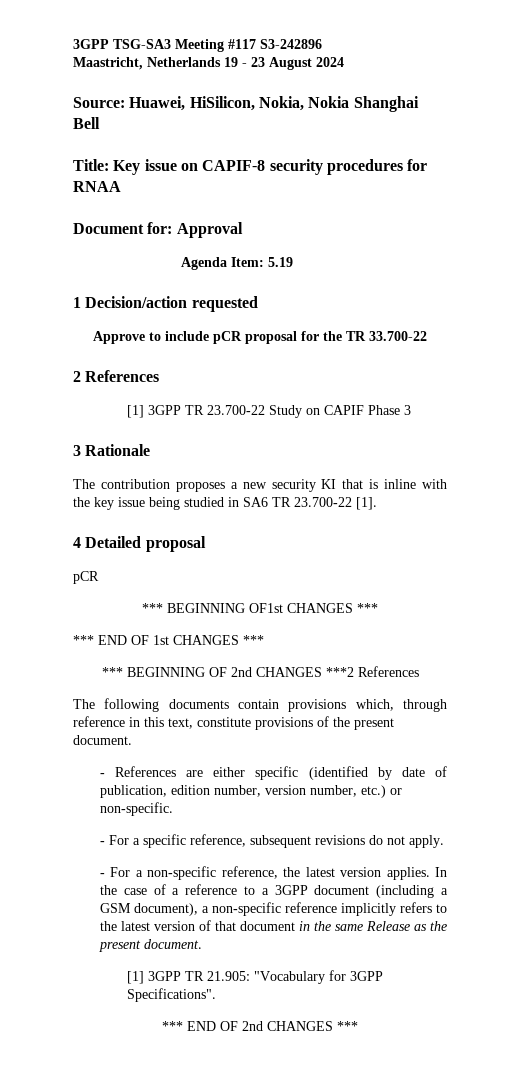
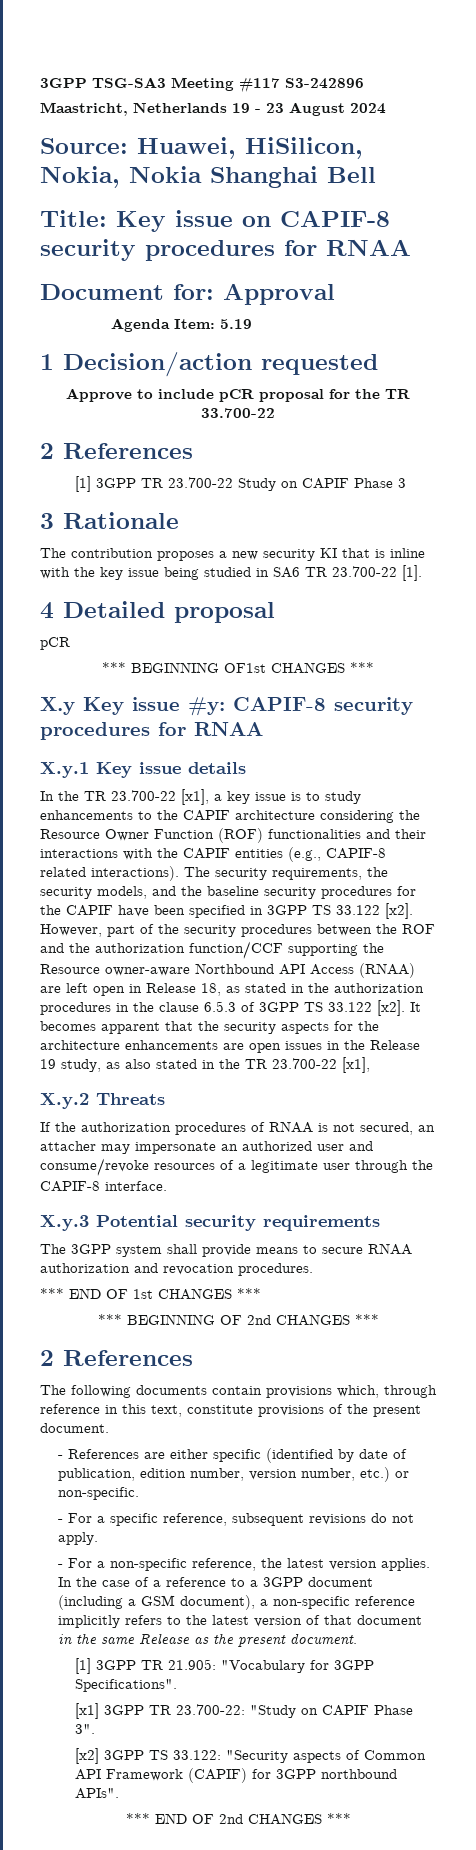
+ X.y Key issue #y: CAPIF-8 security procedures for RNAA
+ X.y.1 Key issue details
+ In the TR 23.700-22 [x1], a key issue is to study enhancements to the CAPIF architecture considering the Resource Owner Function (ROF) functionalities and their interactions with the CAPIF entities (e.g., CAPIF-8 related interactions). The security requirements, the security models, and the baseline security procedures for the CAPIF have been specified in 3GPP TS 33.122 [x2]. However, part of the security procedures between the ROF and the authorization function/CCF supporting the Resource owner-aware Northbound API Access (RNAA) are left open in Release 18, as stated in the authorization procedures in the clause 6.5.3 of 3GPP TS 33.122 [x2]. It becomes apparent that the security aspects for the architecture enhancements are open issues in the Release 19 study, as also stated in the TR 23.700-22 [x1],
+ X.y.2 Threats
+ If the authorization procedures of RNAA is not secured, an attacher may impersonate an authorized user and consume/revoke resources of a legitimate user through the CAPIF-8 interface.
+ X.y.3 Potential security requirements
+ The 3GPP system shall provide means to secure RNAA authorization and revocation procedures.
- *** BEGINNING OF 2nd CHANGES ***2 References
+ *** BEGINNING OF 2nd CHANGES ***
+ 2 References
+ [x1] 3GPP TR 23.700-22: "Study on CAPIF Phase 3".
+ [x2] 3GPP TS 33.122: "Security aspects of Common API Framework (CAPIF) for 3GPP northbound APIs".

